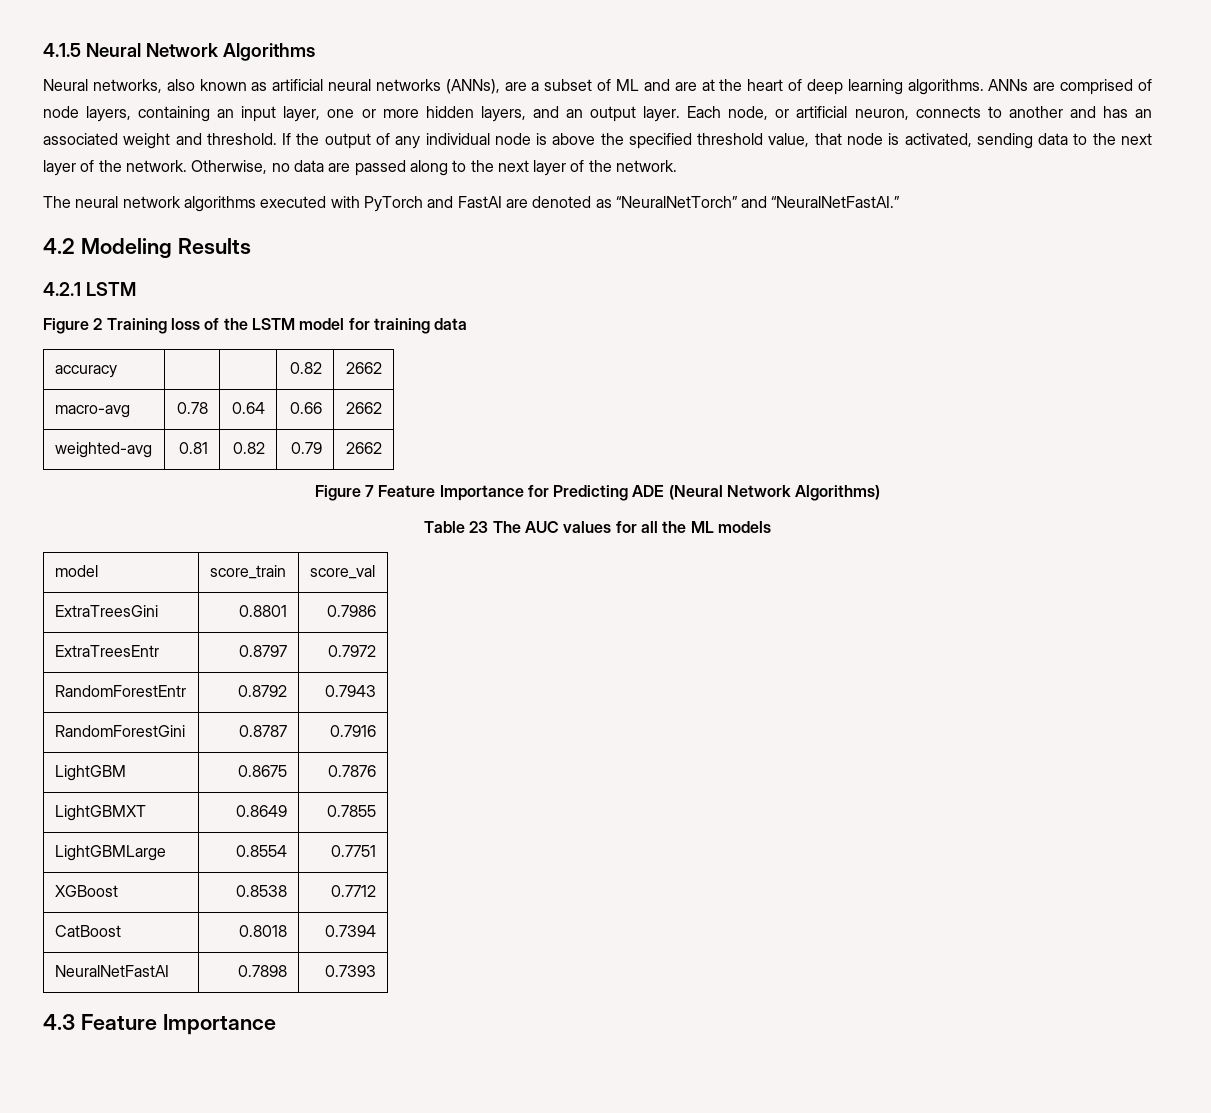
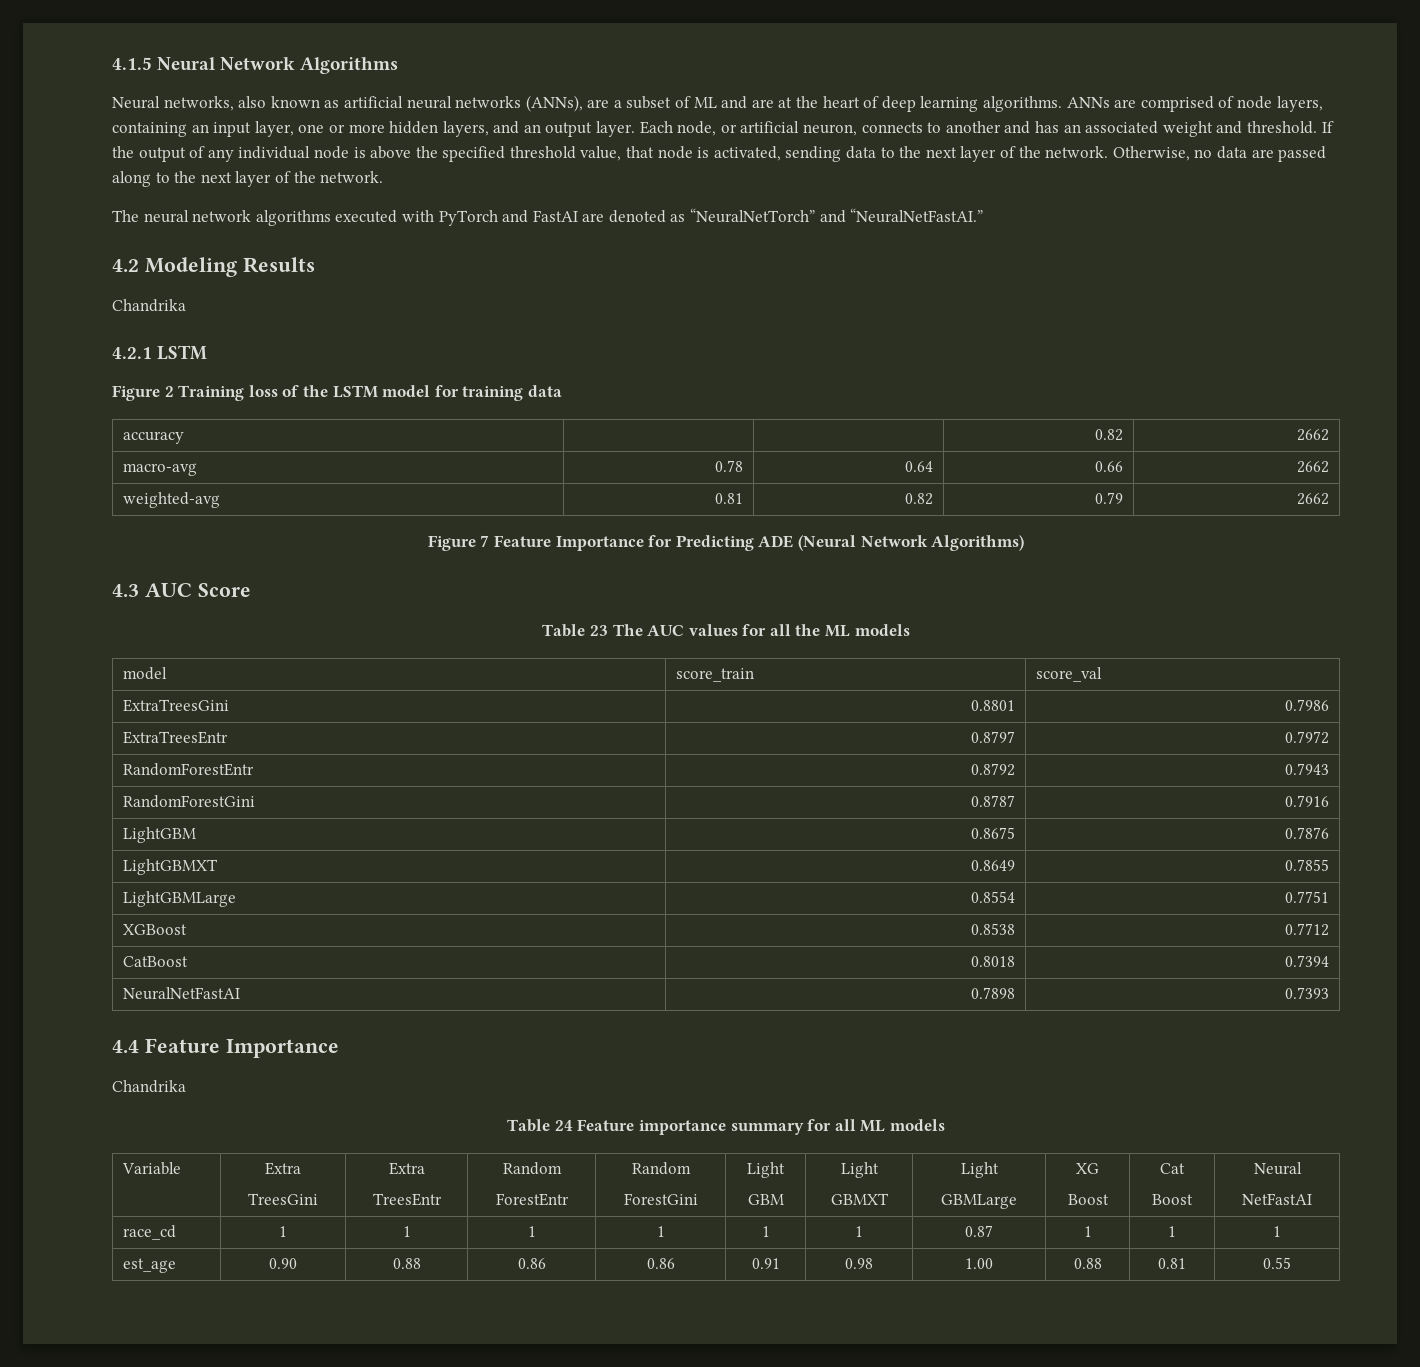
  4.2 Modeling Results
+ Chandrika
+ 4.3 AUC Score
- 4.3 Feature Importance
+ 4.4 Feature Importance
+ Chandrika
+ Table 24 Feature importance summary for all ML models
+ Variable | Extra
+ TreesGini | Extra
+ TreesEntr | Random
+ ForestEntr | Random
+ ForestGini | Light
+ GBM | Light
+ GBMXT | Light
+ GBMLarge | XG
+ Boost | Cat
+ Boost | Neural
+ NetFastAI
+ race_cd | 1 | 1 | 1 | 1 | 1 | 1 | 0.87 | 1 | 1 | 1
+ est_age | 0.90 | 0.88 | 0.86 | 0.86 | 0.91 | 0.98 | 1.00 | 0.88 | 0.81 | 0.55

